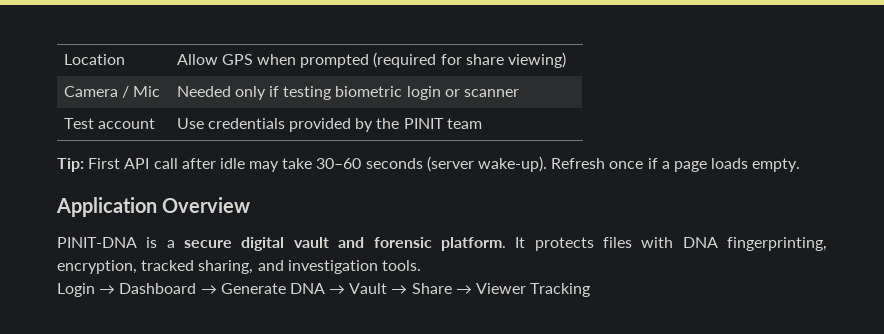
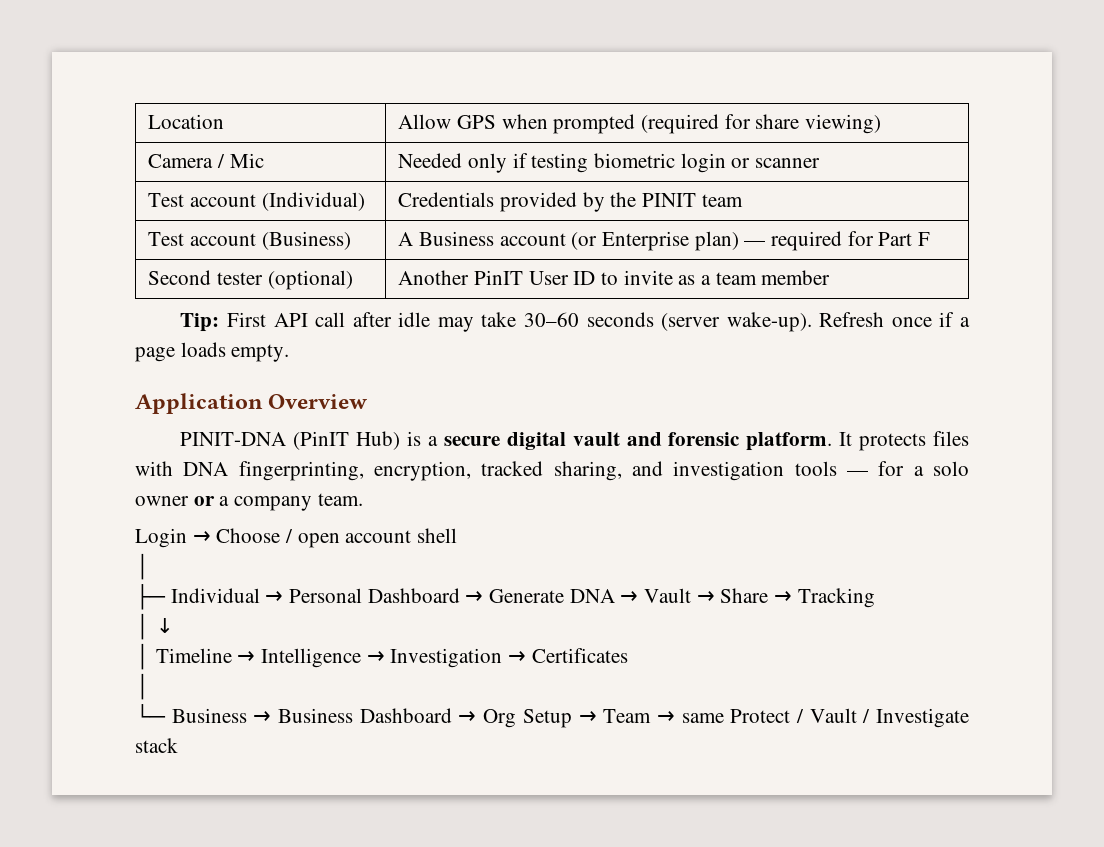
- Test account | Use credentials provided by the PINIT team
+ Test account (Individual) | Credentials provided by the PINIT team
+ Test account (Business) | A Business account (or Enterprise plan) — required for Part F
+ Second tester (optional) | Another PinIT User ID to invite as a team member
- PINIT-DNA is a secure digital vault and forensic platform.
+ PINIT-DNA (PinIT Hub) is a secure digital vault and forensic platform.
- It protects files with DNA fingerprinting, encryption, tracked sharing, and investigation tools.
- Login → Dashboard → Generate DNA → Vault → Share → Viewer Tracking
+ It protects files with DNA fingerprinting, encryption, tracked sharing, and investigation tools — for a solo owner or a company team.
+ Login → Choose / open account shell
+ │
+ ├─ Individual → Personal Dashboard → Generate DNA → Vault → Share → Tracking
+ │ ↓
+ │ Timeline → Intelligence → Investigation → Certificates
+ │
+ └─ Business → Business Dashboard → Org Setup → Team → same Protect / Vault / Investigate stack

